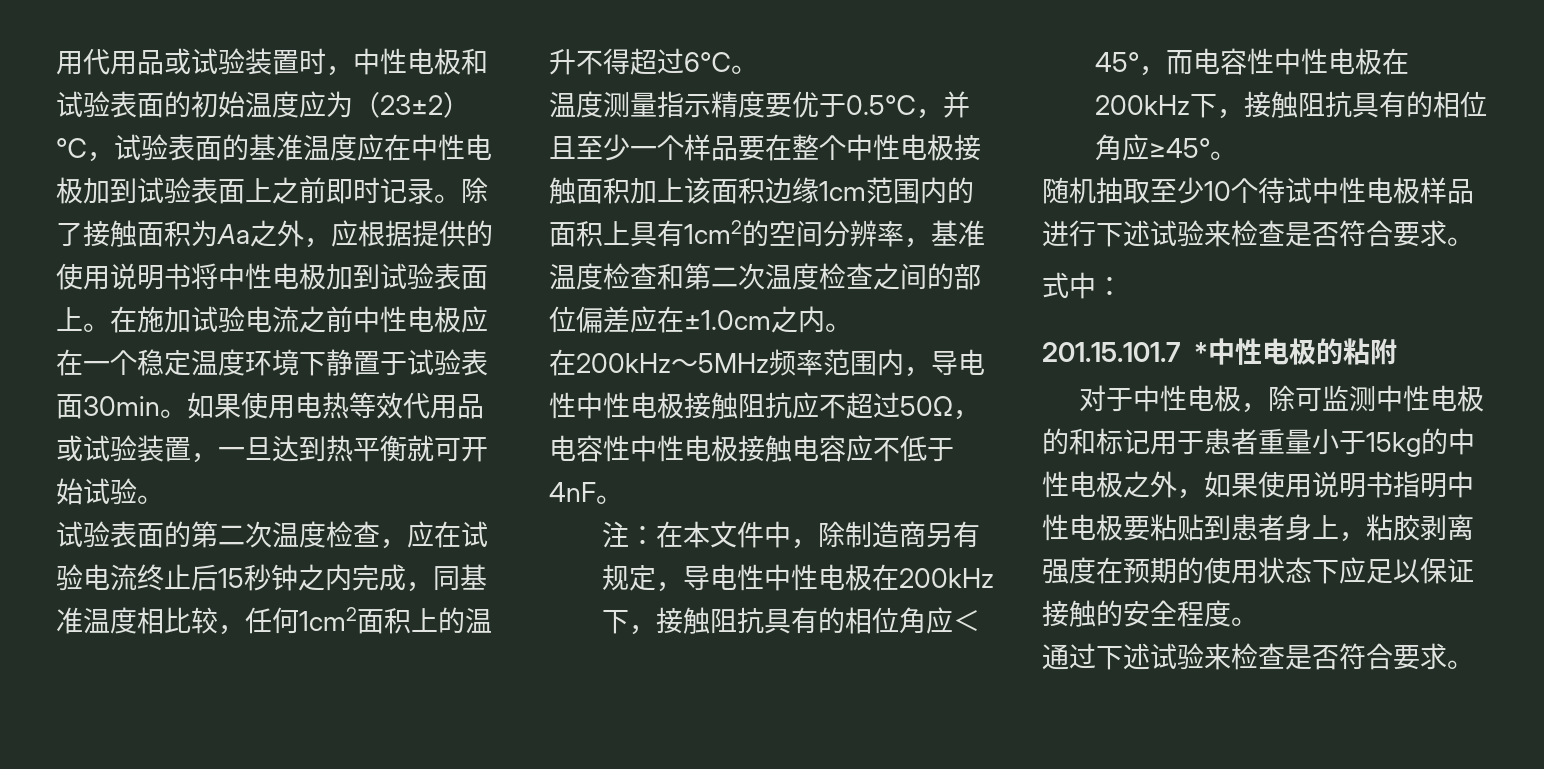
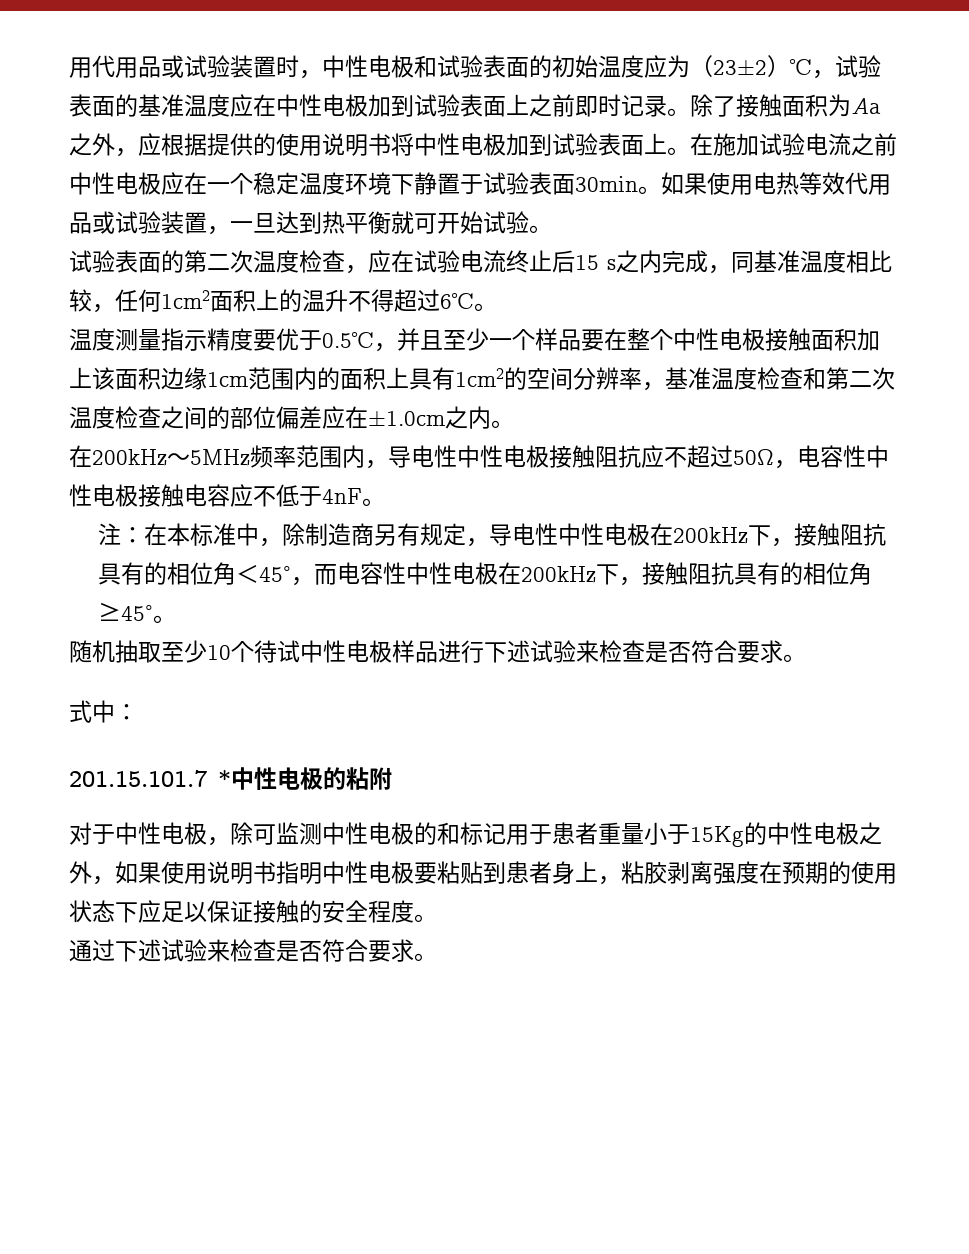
- 试验表面的第二次温度检查，应在试验电流终止后15秒钟之内完成，同基准温度相比较，任何1cm2面积上的温升不得超过6℃。
+ 试验表面的第二次温度检查，应在试验电流终止后15 s之内完成，同基准温度相比较，任何1cm2面积上的温升不得超过6℃。
- 注：在本文件中，除制造商另有规定，导电性中性电极在200kHz下，接触阻抗具有的相位角应＜45°，而电容性中性电极在200kHz下，接触阻抗具有的相位角应≥45°。
+ 注：在本标准中，除制造商另有规定，导电性中性电极在200kHz下，接触阻抗具有的相位角＜45°，而电容性中性电极在200kHz下，接触阻抗具有的相位角≥45°。
- 对于中性电极，除可监测中性电极的和标记用于患者重量小于15kg的中性电极之外，如果使用说明书指明中性电极要粘贴到患者身上，粘胶剥离强度在预期的使用状态下应足以保证接触的安全程度。
+ 对于中性电极，除可监测中性电极的和标记用于患者重量小于15Kg的中性电极之外，如果使用说明书指明中性电极要粘贴到患者身上，粘胶剥离强度在预期的使用状态下应足以保证接触的安全程度。

